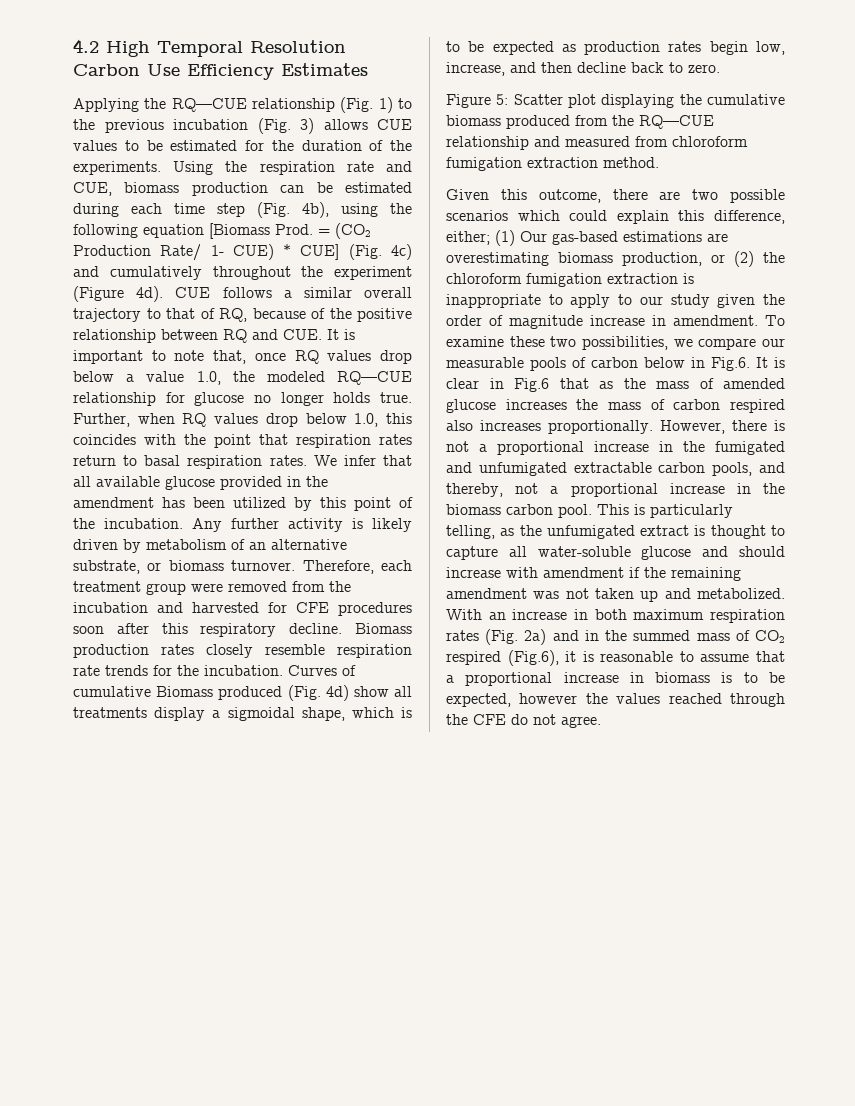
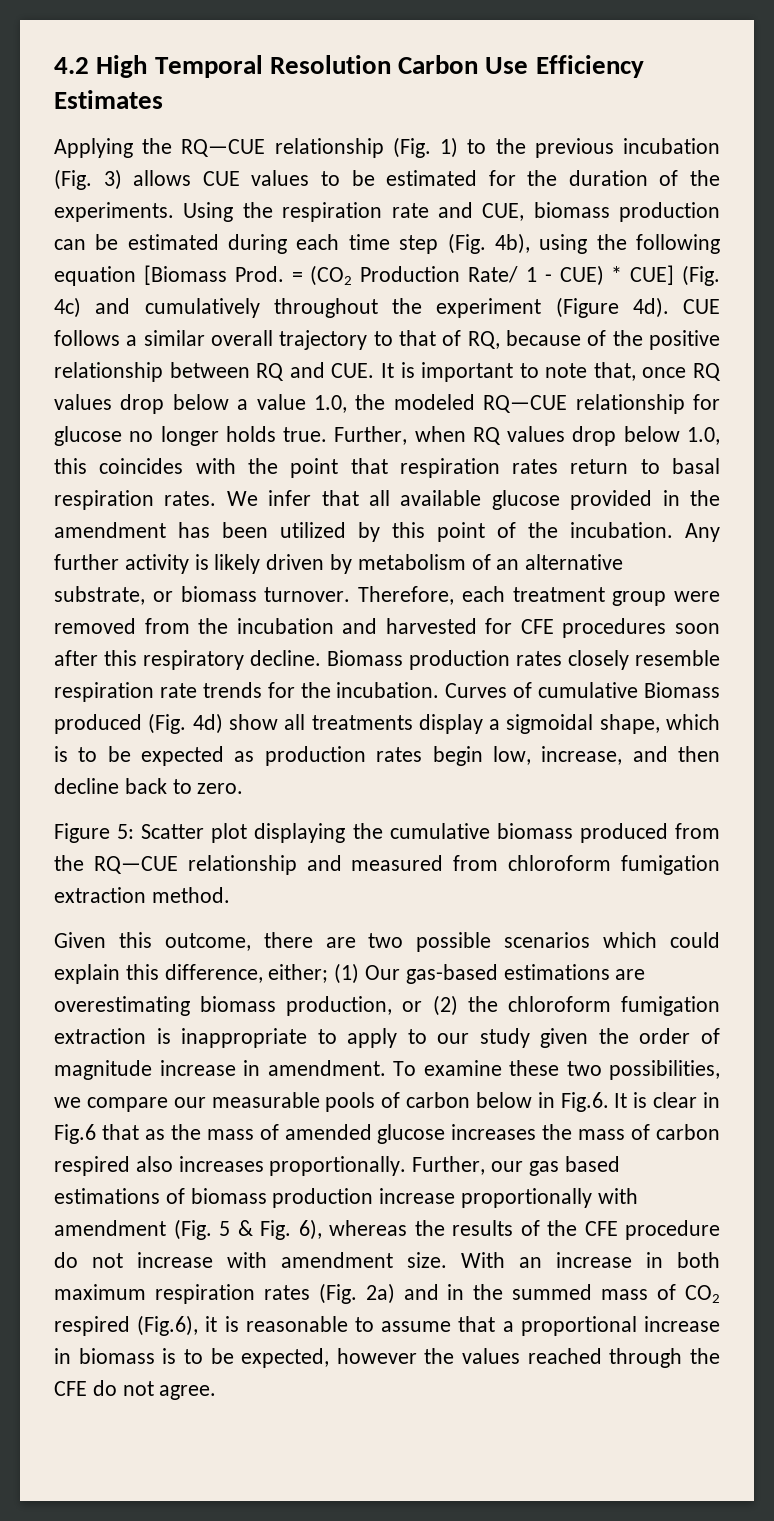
- = (CO2 Production Rate/ 1- CUE) * CUE] (Fig. 4c) and cumulatively throughout the experiment (Figure 4d).
+ = (CO2 Production Rate/ 1 - CUE) * CUE] (Fig. 4c) and cumulatively throughout the experiment (Figure 4d).
- However, there is not a proportional increase in the fumigated and unfumigated extractable carbon pools, and thereby, not a proportional increase in the biomass carbon pool. This is particularly telling, as the unfumigated extract is thought to capture all water-soluble glucose and should increase with amendment if the remaining amendment was not taken up and metabolized.
+ Further, our gas based estimations of biomass production increase proportionally with amendment (Fig. 5 & Fig. 6), whereas the results of the CFE procedure do not increase with amendment size.

